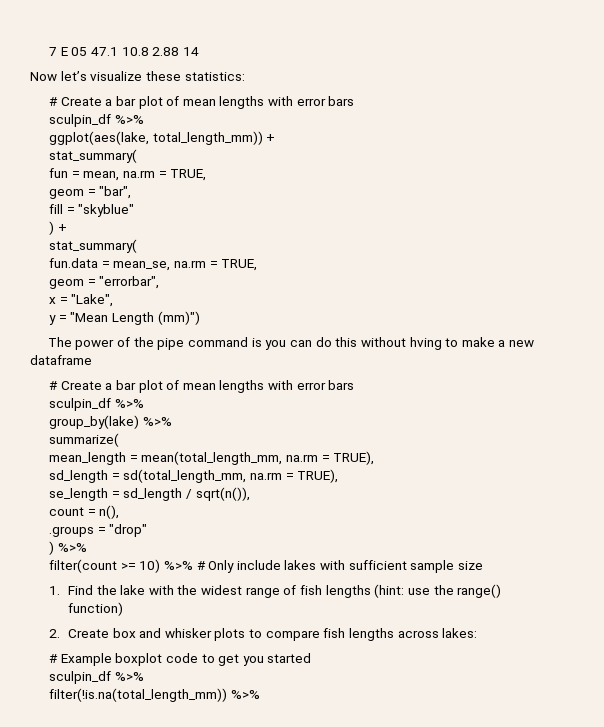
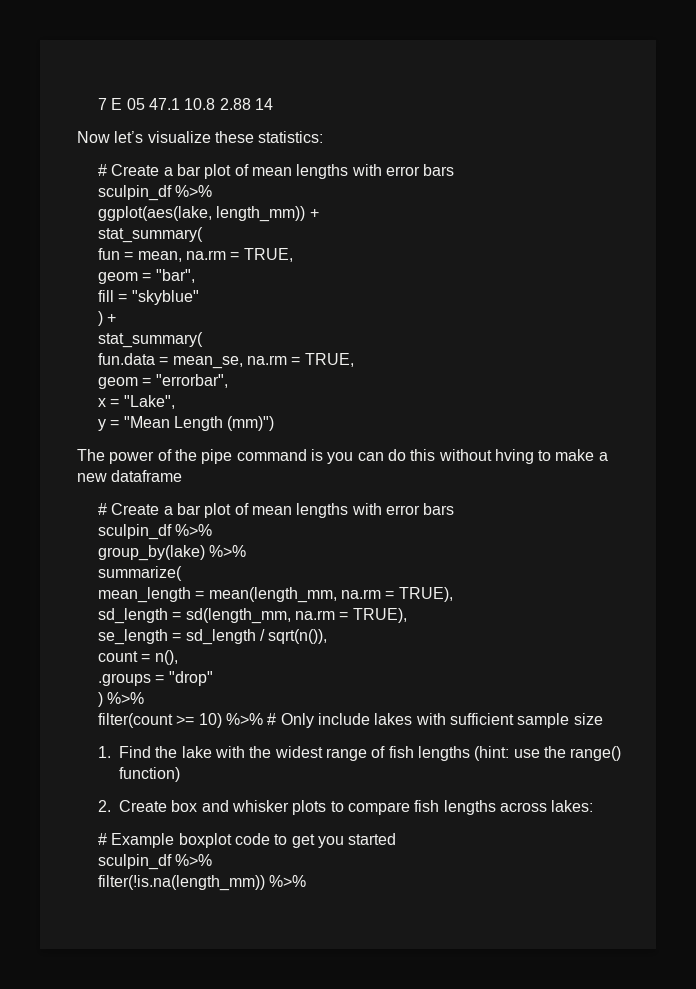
- ggplot(aes(lake, total_length_mm)) +
+ ggplot(aes(lake, length_mm)) +
- mean_length = mean(total_length_mm, na.rm = TRUE),
+ mean_length = mean(length_mm, na.rm = TRUE),
- sd_length = sd(total_length_mm, na.rm = TRUE),
+ sd_length = sd(length_mm, na.rm = TRUE),
- filter(!is.na(total_length_mm)) %>%
+ filter(!is.na(length_mm)) %>%

